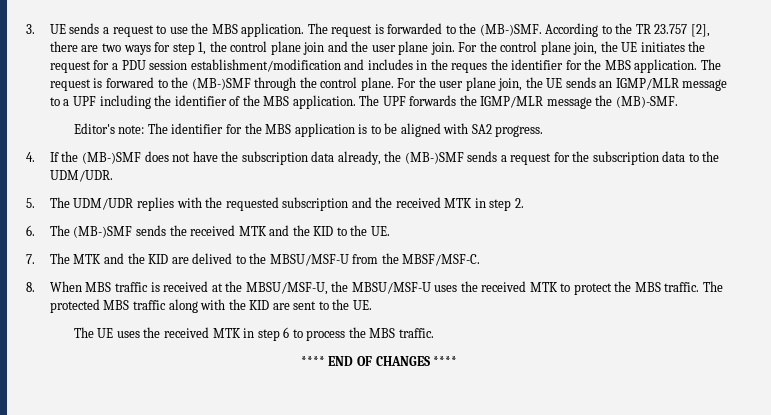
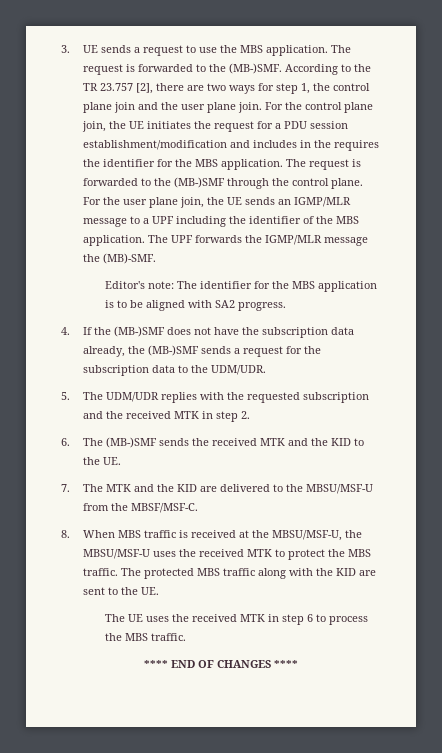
- For the control plane join, the UE initiates the request for a PDU session establishment/modification and includes in the reques the identifier for the MBS application.
+ For the control plane join, the UE initiates the request for a PDU session establishment/modification and includes in the requires the identifier for the MBS application.
- The request is forwared to the (MB-)SMF through the control plane.
+ The request is forwarded to the (MB-)SMF through the control plane.
- 7. The MTK and the KID are delived to the MBSU/MSF-U from the MBSF/MSF-C.
+ 7. The MTK and the KID are delivered to the MBSU/MSF-U from the MBSF/MSF-C.

